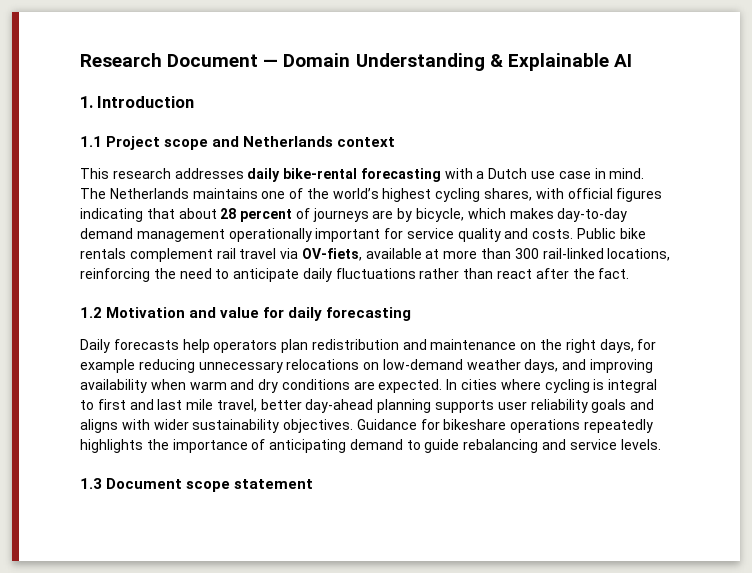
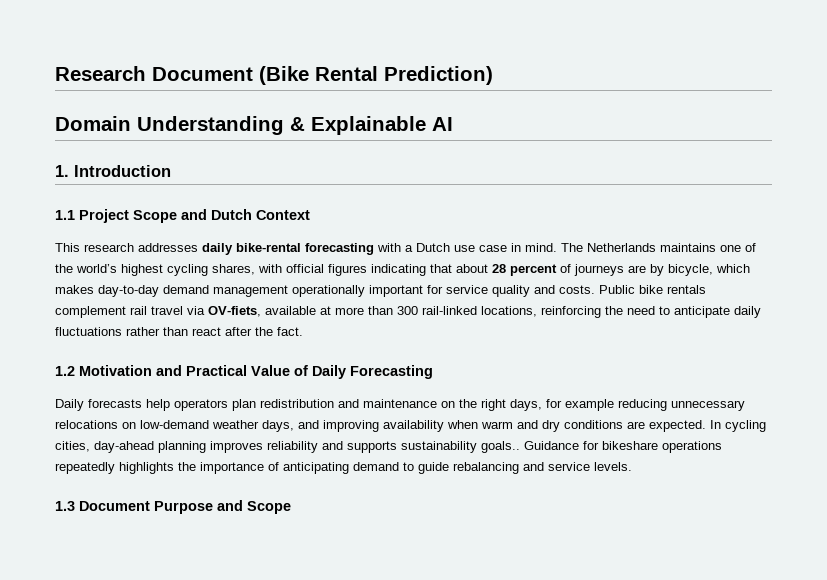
- Research Document — Domain Understanding & Explainable AI
+ Research Document (Bike Rental Prediction)
+ Domain Understanding & Explainable AI
- 1.1 Project scope and Netherlands context
+ 1.1 Project Scope and Dutch Context
- 1.2 Motivation and value for daily forecasting
+ 1.2 Motivation and Practical Value of Daily Forecasting
- In cities where cycling is integral to first and last mile travel, better day-ahead planning supports user reliability goals and aligns with wider sustainability objectives.
+ In cycling cities, day-ahead planning improves reliability and supports sustainability goals..
- 1.3 Document scope statement
+ 1.3 Document Purpose and Scope

